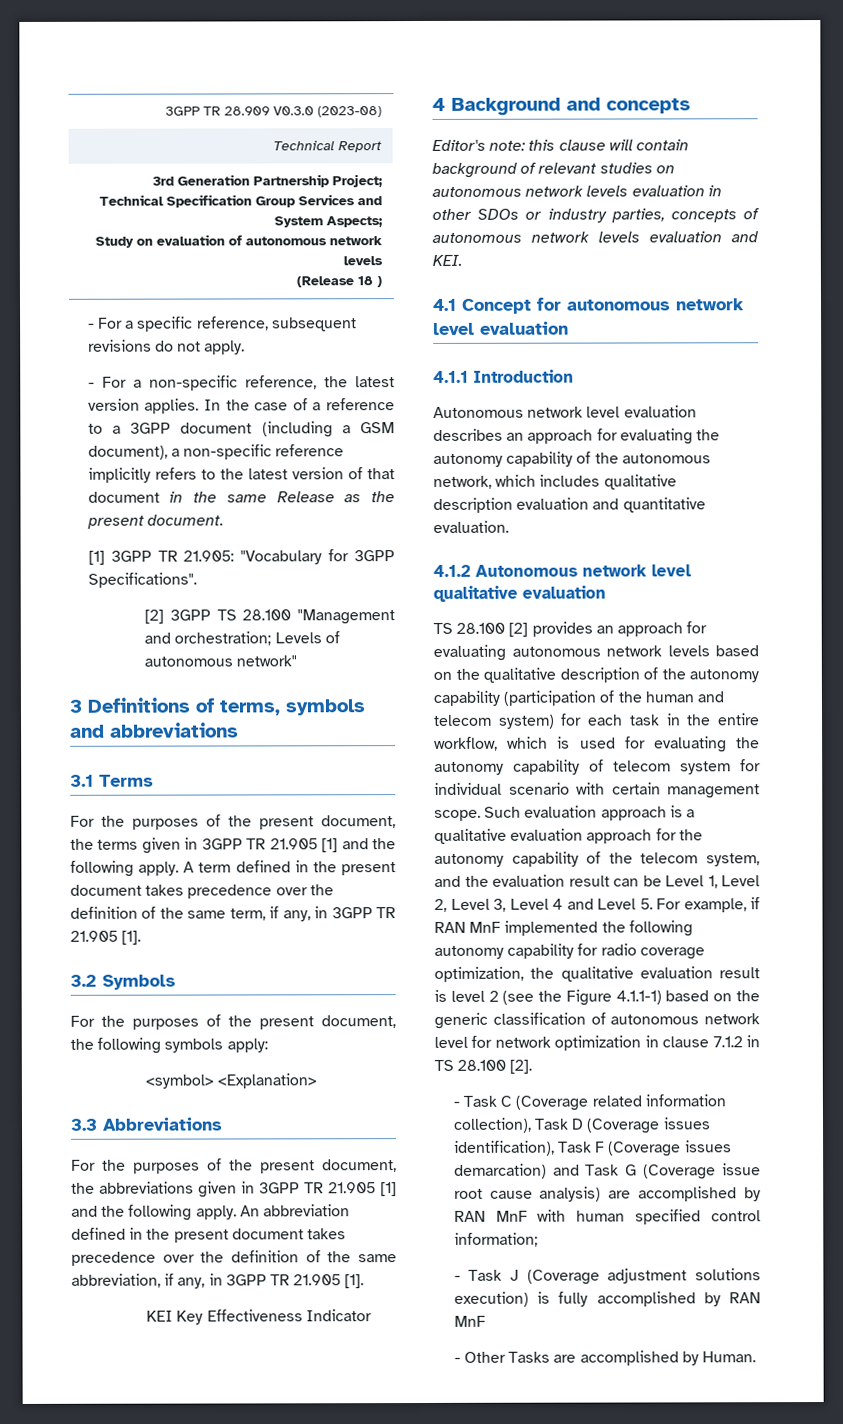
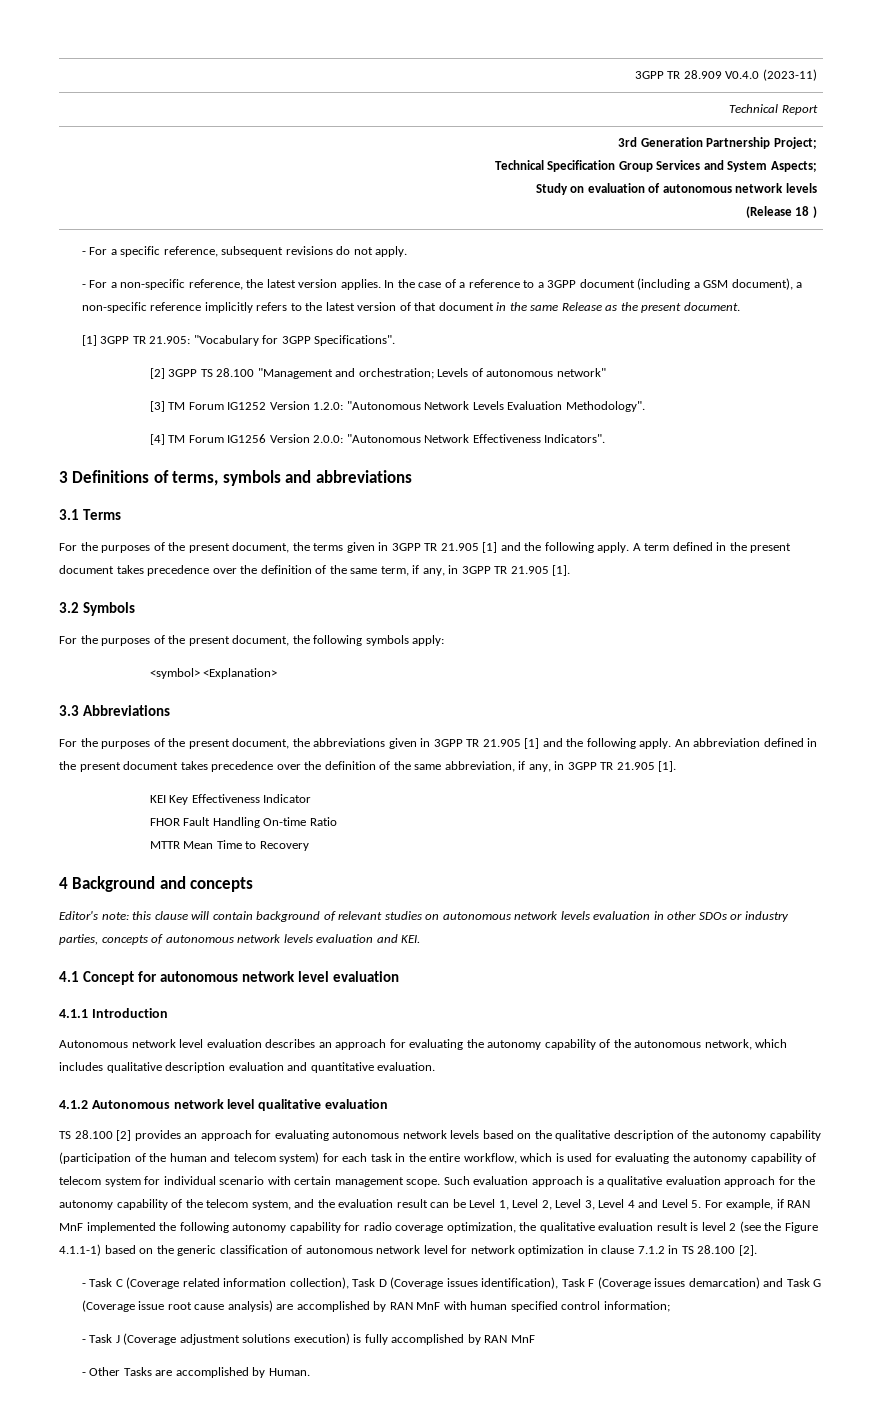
- 3GPP TR 28.909 V0.3.0 (2023-08)
+ 3GPP TR 28.909 V0.4.0 (2023-11)
+ [3] TM Forum IG1252 Version 1.2.0: "Autonomous Network Levels Evaluation Methodology".
+ [4] TM Forum IG1256 Version 2.0.0: "Autonomous Network Effectiveness Indicators".
+ FHOR Fault Handling On-time Ratio
+ MTTR Mean Time to Recovery

